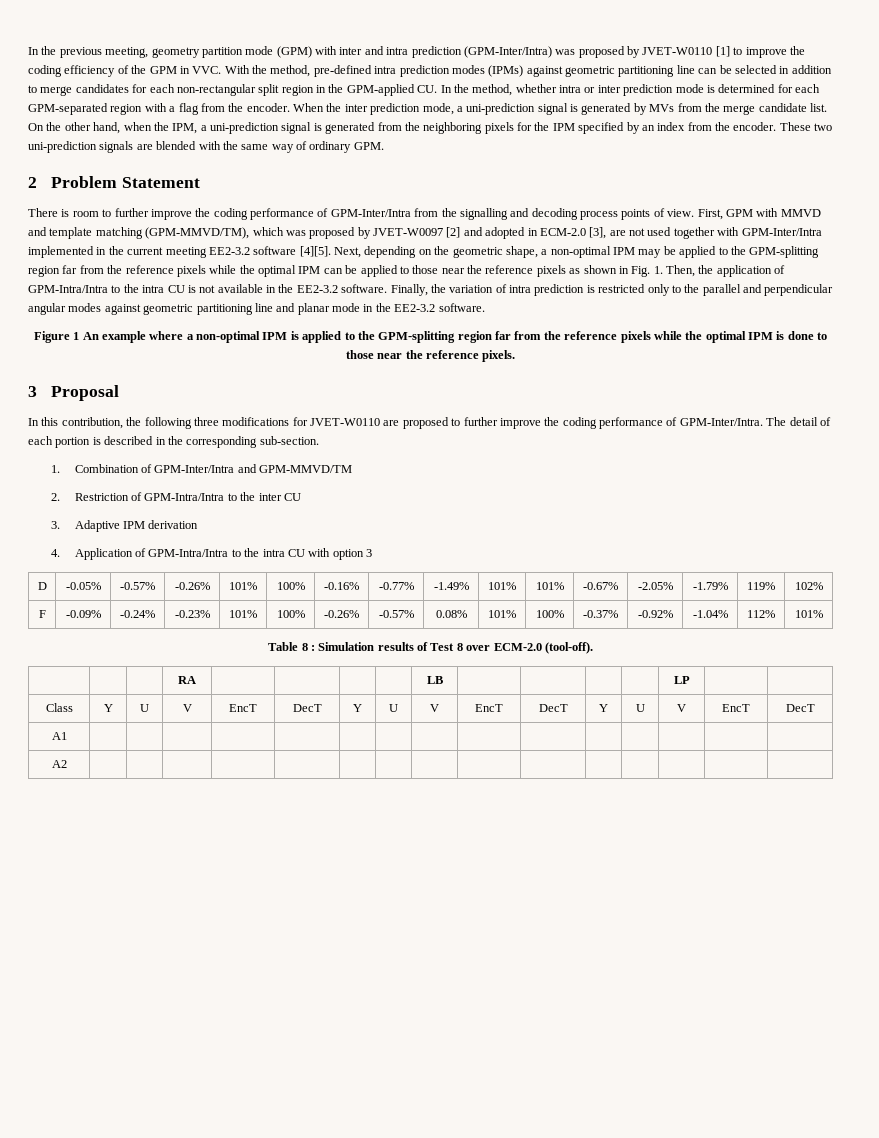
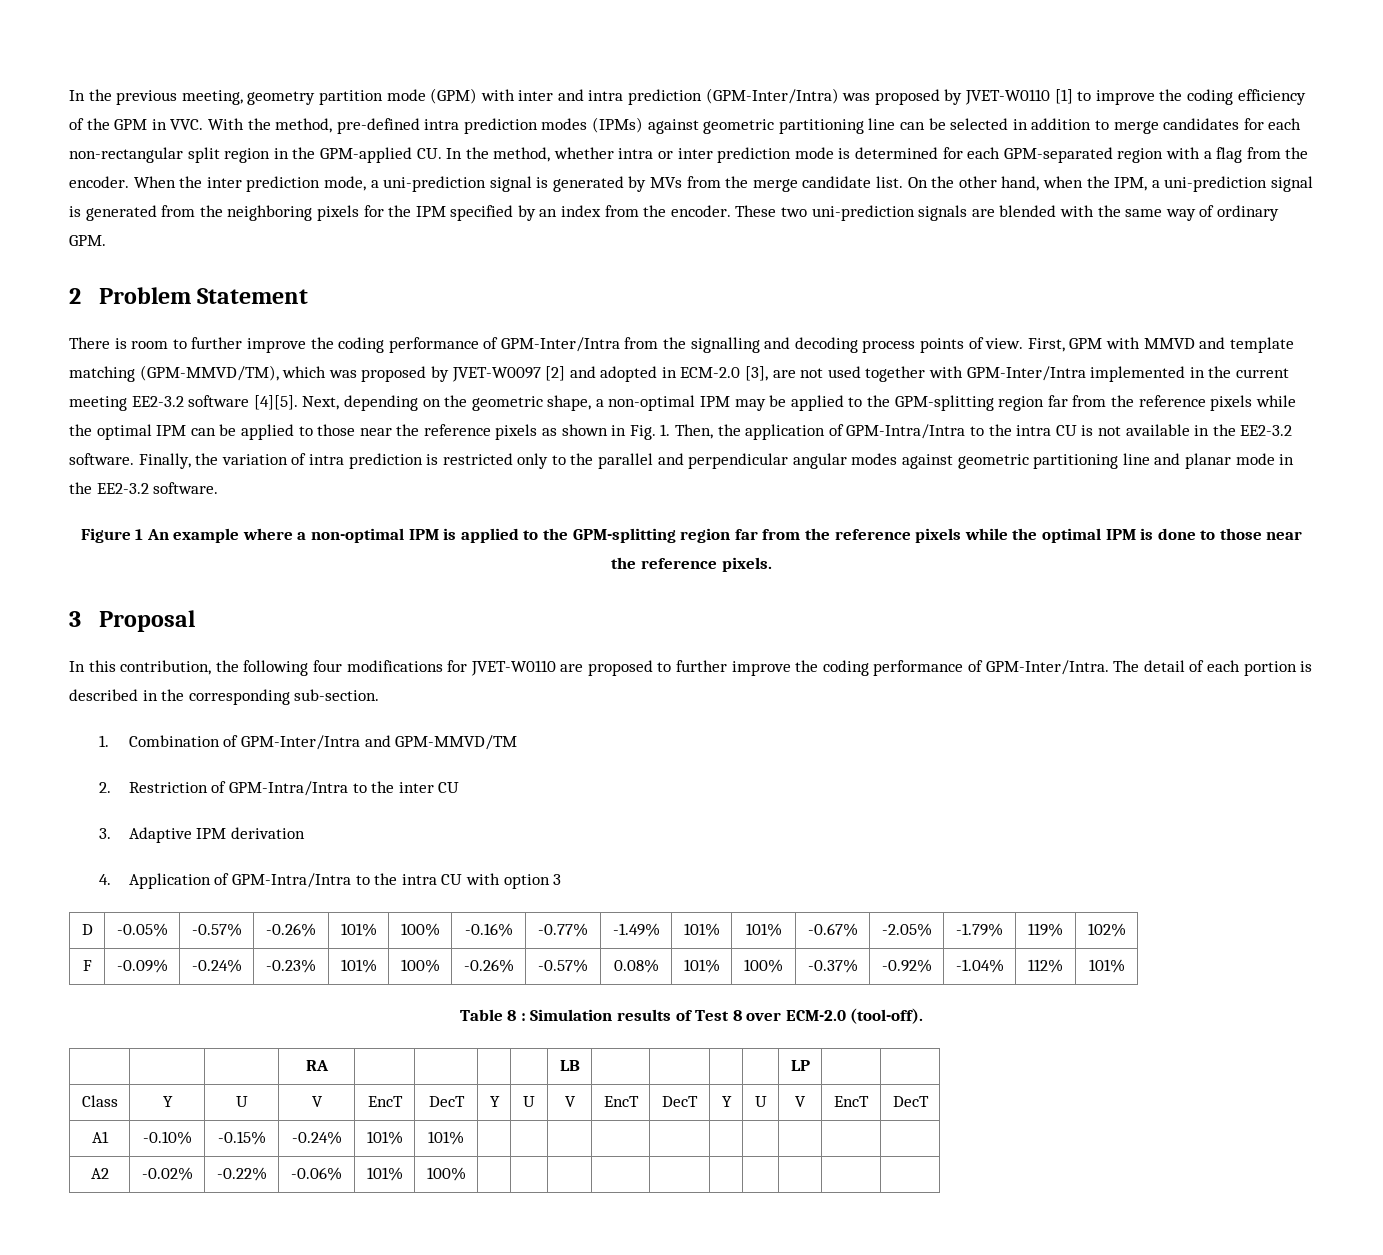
- In this contribution, the following three modifications for JVET-W0110 are proposed to further improve the coding performance of GPM-Inter/Intra.
+ In this contribution, the following four modifications for JVET-W0110 are proposed to further improve the coding performance of GPM-Inter/Intra.
- A1 | | | | | | | | | | | | | | |
- A2 | | | | | | | | | | | | | | |
+ A1 | -0.10% | -0.15% | -0.24% | 101% | 101% | | | | | | | | | |
+ A2 | -0.02% | -0.22% | -0.06% | 101% | 100% | | | | | | | | | |

